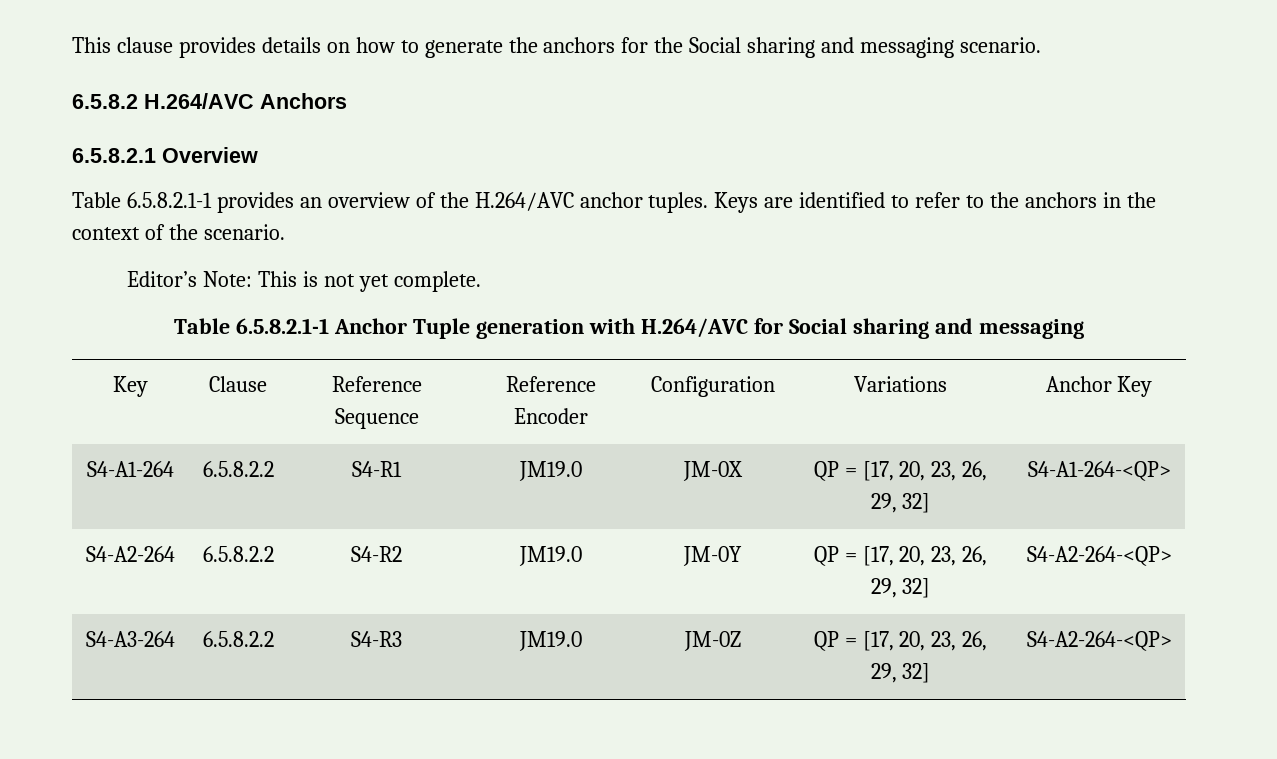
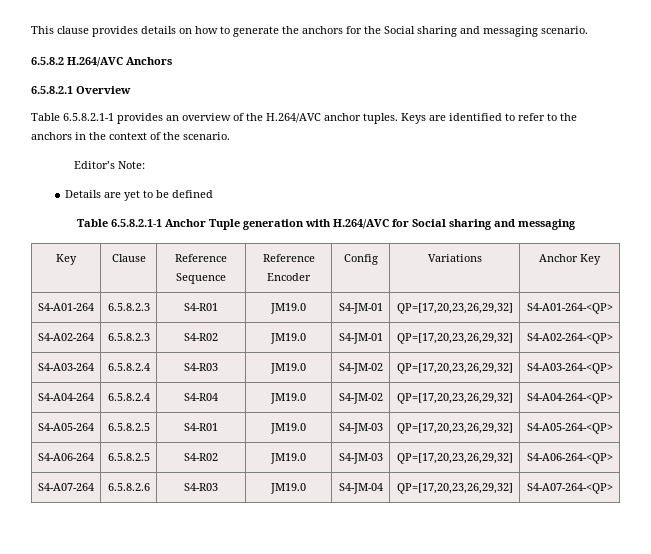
- Editor’s Note: This is not yet complete.
+ Editor’s Note:
+ Details are yet to be defined
- Key | Clause | Reference Sequence | Reference Encoder | Configuration | Variations | Anchor Key
+ Key | Clause | Reference Sequence | Reference Encoder | Config | Variations | Anchor Key
- S4-A1-264 | 6.5.8.2.2 | S4-R1 | JM19.0 | JM-0X | QP = [17, 20, 23, 26, 29, 32] | S4-A1-264-<QP>
- S4-A2-264 | 6.5.8.2.2 | S4-R2 | JM19.0 | JM-0Y | QP = [17, 20, 23, 26, 29, 32] | S4-A2-264-<QP>
- S4-A3-264 | 6.5.8.2.2 | S4-R3 | JM19.0 | JM-0Z | QP = [17, 20, 23, 26, 29, 32] | S4-A2-264-<QP>
+ S4-A01-264 | 6.5.8.2.3 | S4-R01 | JM19.0 | S4-JM-01 | QP=[17,20,23,26,29,32] | S4-A01-264-<QP>
+ S4-A02-264 | 6.5.8.2.3 | S4-R02 | JM19.0 | S4-JM-01 | QP=[17,20,23,26,29,32] | S4-A02-264-<QP>
+ S4-A03-264 | 6.5.8.2.4 | S4-R03 | JM19.0 | S4-JM-02 | QP=[17,20,23,26,29,32] | S4-A03-264-<QP>
+ S4-A04-264 | 6.5.8.2.4 | S4-R04 | JM19.0 | S4-JM-02 | QP=[17,20,23,26,29,32] | S4-A04-264-<QP>
+ S4-A05-264 | 6.5.8.2.5 | S4-R01 | JM19.0 | S4-JM-03 | QP=[17,20,23,26,29,32] | S4-A05-264-<QP>
+ S4-A06-264 | 6.5.8.2.5 | S4-R02 | JM19.0 | S4-JM-03 | QP=[17,20,23,26,29,32] | S4-A06-264-<QP>
+ S4-A07-264 | 6.5.8.2.6 | S4-R03 | JM19.0 | S4-JM-04 | QP=[17,20,23,26,29,32] | S4-A07-264-<QP>

